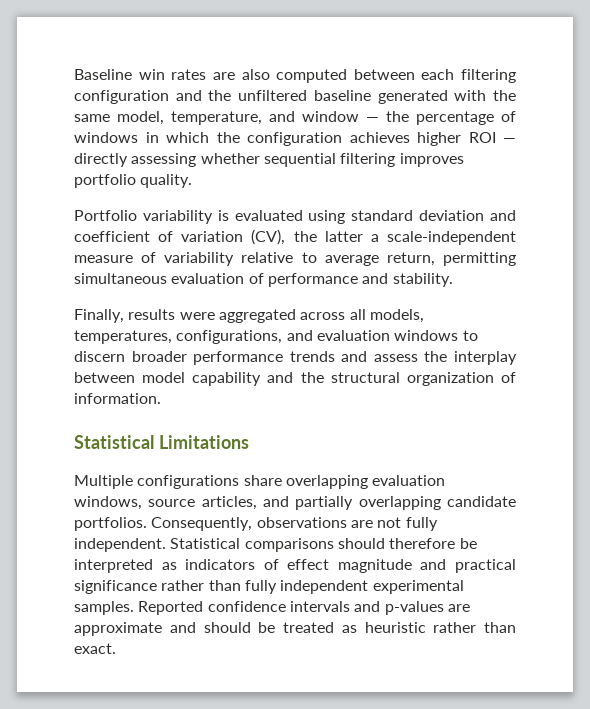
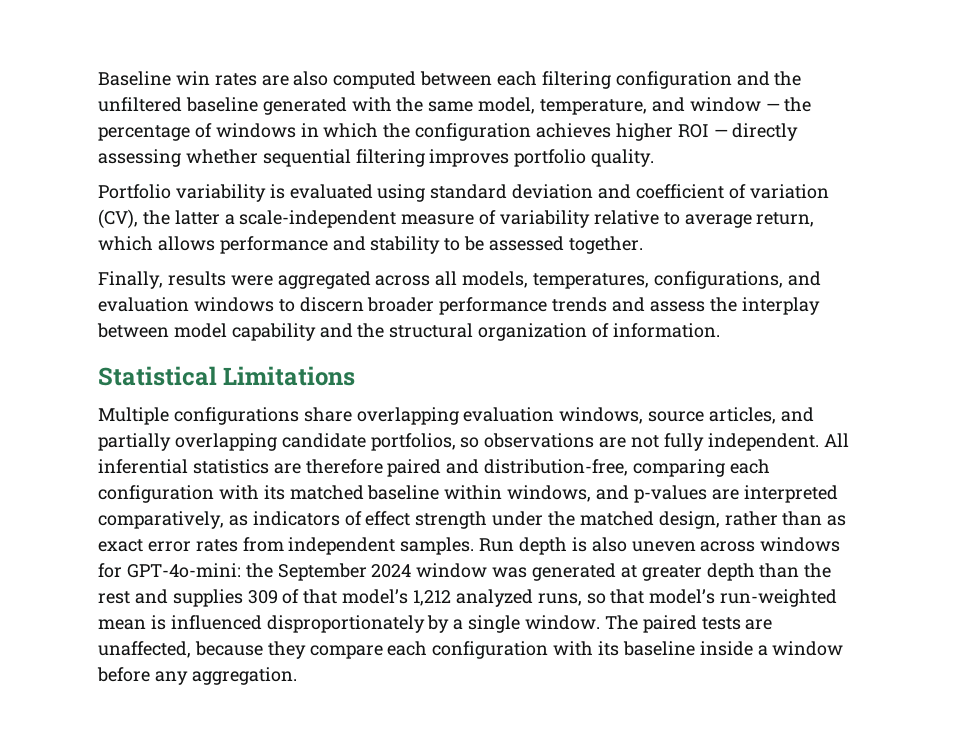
- Portfolio variability is evaluated using standard deviation and coefficient of variation (CV), the latter a scale-independent measure of variability relative to average return, permitting simultaneous evaluation of performance and stability.
+ Portfolio variability is evaluated using standard deviation and coefficient of variation (CV), the latter a scale-independent measure of variability relative to average return, which allows performance and stability to be assessed together.
- Multiple configurations share overlapping evaluation windows, source articles, and partially overlapping candidate portfolios. Consequently, observations are not fully independent.
+ Multiple configurations share overlapping evaluation windows, source articles, and partially overlapping candidate portfolios, so observations are not fully independent.
- Statistical comparisons should therefore be interpreted as indicators of effect magnitude and practical significance rather than fully independent experimental samples. Reported confidence intervals and p-values are approximate and should be treated as heuristic rather than exact.
+ All inferential statistics are therefore paired and distribution-free, comparing each configuration with its matched baseline within windows, and p-values are interpreted comparatively, as indicators of effect strength under the matched design, rather than as exact error rates from independent samples. Run depth is also uneven across windows for GPT-4o-mini: the September 2024 window was generated at greater depth than the rest and supplies 309 of that model’s 1,212 analyzed runs, so that model’s run-weighted mean is influenced disproportionately by a single window. The paired tests are unaffected, because they compare each configuration with its baseline inside a window before any aggregation.

